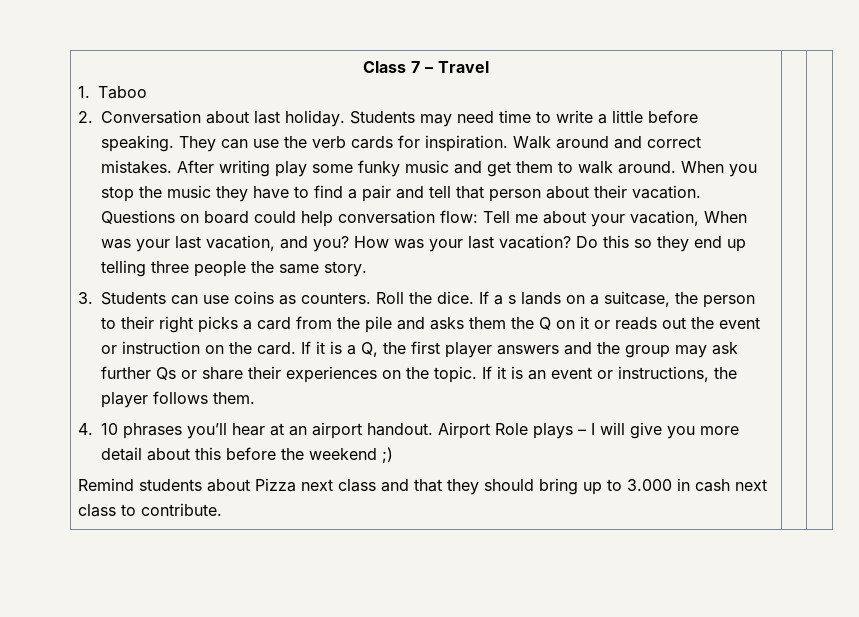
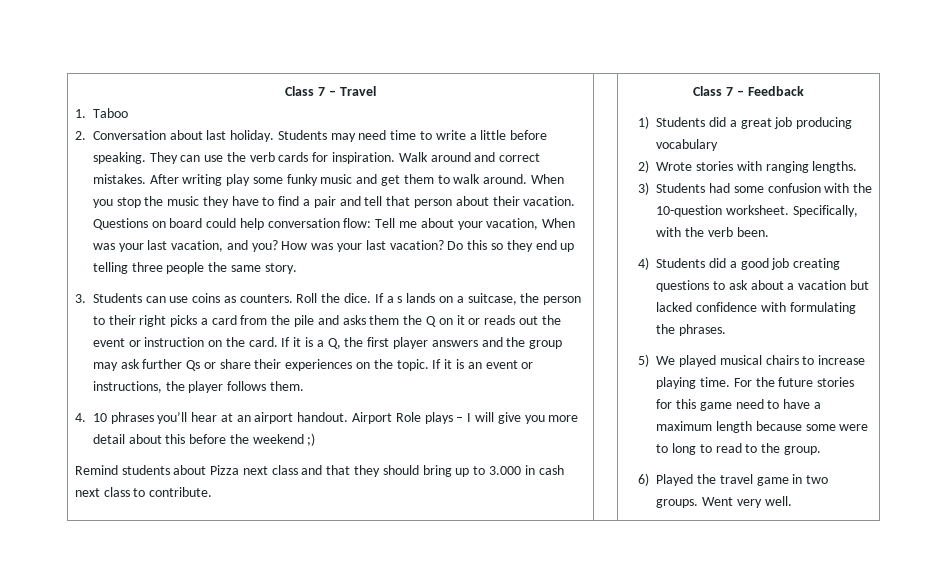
+ Class 7 – Feedback
+ 1) Students did a great job producing vocabulary
+ 2) Wrote stories with ranging lengths.
+ 3) Students had some confusion with the 10-question worksheet. Specifically, with the verb been.
+ 4) Students did a good job creating questions to ask about a vacation but lacked confidence with formulating the phrases.
+ 5) We played musical chairs to increase playing time. For the future stories for this game need to have a maximum length because some were to long to read to the group.
+ 6) Played the travel game in two groups. Went very well.

